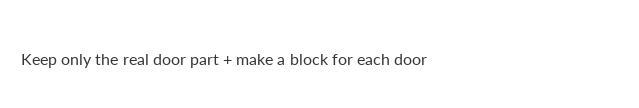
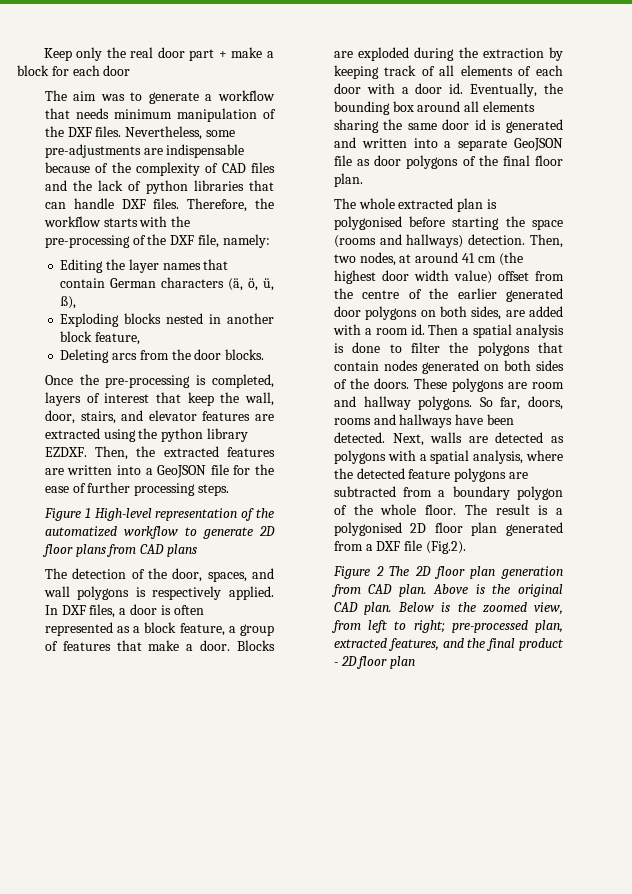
+ The aim was to generate a workflow that needs minimum manipulation of the DXF files. Nevertheless, some pre-adjustments are indispensable because of the complexity of CAD files and the lack of python libraries that can handle DXF files. Therefore, the workflow starts with the pre-processing of the DXF file, namely:
+ Editing the layer names that contain German characters (ä, ö, ü, ß),
+ Exploding blocks nested in another block feature,
+ Deleting arcs from the door blocks.
+ Once the pre-processing is completed, layers of interest that keep the wall, door, stairs, and elevator features are extracted using the python library EZDXF. Then, the extracted features are written into a GeoJSON file for the ease of further processing steps.
+ Figure 1 High-level representation of the automatized workflow to generate 2D floor plans from CAD plans
+ The detection of the door, spaces, and wall polygons is respectively applied. In DXF files, a door is often represented as a block feature, a group of features that make a door. Blocks are exploded during the extraction by keeping track of all elements of each door with a door id. Eventually, the bounding box around all elements sharing the same door id is generated and written into a separate GeoJSON file as door polygons of the final floor plan.
+ The whole extracted plan is polygonised before starting the space (rooms and hallways) detection. Then, two nodes, at around 41 cm (the highest door width value) offset from the centre of the earlier generated door polygons on both sides, are added with a room id. Then a spatial analysis is done to filter the polygons that contain nodes generated on both sides of the doors. These polygons are room and hallway polygons. So far, doors, rooms and hallways have been detected. Next, walls are detected as polygons with a spatial analysis, where the detected feature polygons are subtracted from a boundary polygon of the whole floor. The result is a polygonised 2D floor plan generated from a DXF file (Fig.2).
+ Figure 2 The 2D floor plan generation from CAD plan. Above is the original CAD plan. Below is the zoomed view, from left to right; pre-processed plan, extracted features, and the final product - 2D floor plan

